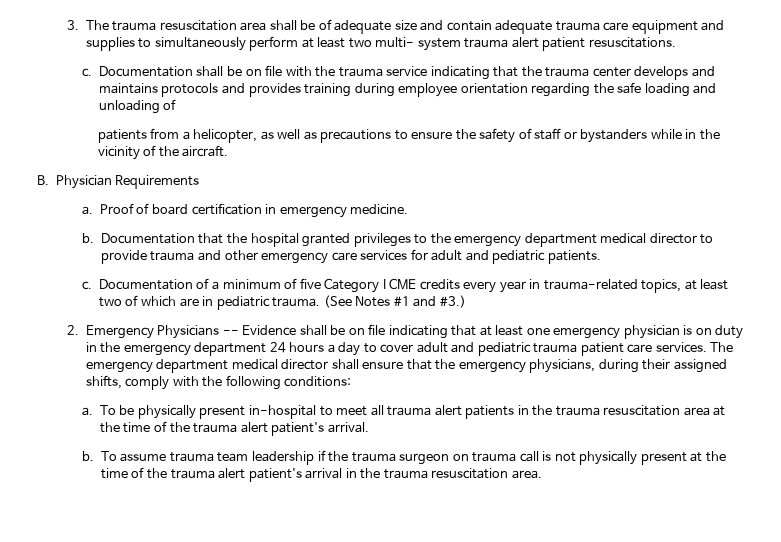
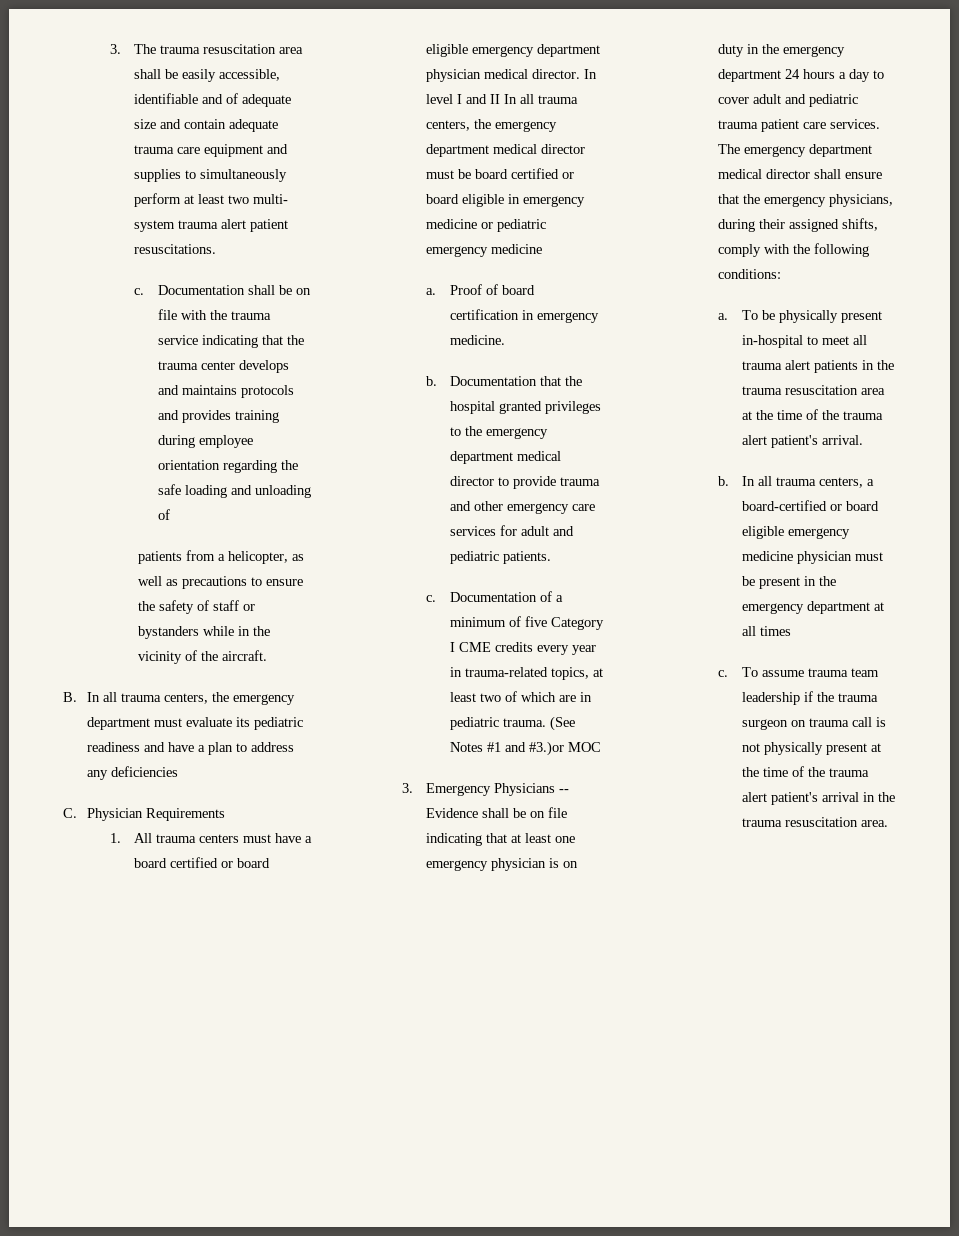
- 3. The trauma resuscitation area shall be of adequate size and contain adequate trauma care equipment and supplies to simultaneously perform at least two multi- system trauma alert patient resuscitations.
+ 3. The trauma resuscitation area shall be easily accessible, identifiable and of adequate size and contain adequate trauma care equipment and supplies to simultaneously perform at least two multi- system trauma alert patient resuscitations.
- B. Physician Requirements
+ B. In all trauma centers, the emergency department must evaluate its pediatric readiness and have a plan to address any deficiencies
+ C. Physician Requirements
+ 1. All trauma centers must have a board certified or board eligible emergency department physician medical director. In level I and II In all trauma centers, the emergency department medical director must be board certified or board eligible in emergency medicine or pediatric emergency medicine
- (See Notes #1 and #3.)
- 2. Emergency Physicians -- Evidence shall be on file indicating that at least one emergency physician is on duty in the emergency department 24 hours a day to cover adult and pediatric trauma patient care services.
+ (See Notes #1 and #3.)or MOC
+ 3. Emergency Physicians -- Evidence shall be on file indicating that at least one emergency physician is on duty in the emergency department 24 hours a day to cover adult and pediatric trauma patient care services.
+ In all trauma centers, a board-certified or board eligible emergency medicine physician must be present in the emergency department at all times
+ c.

